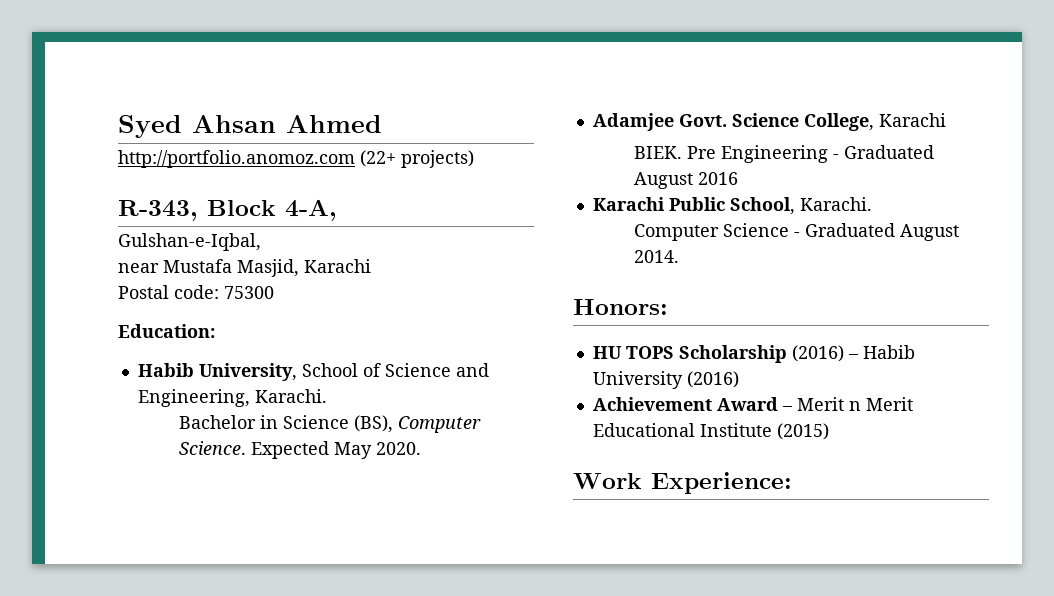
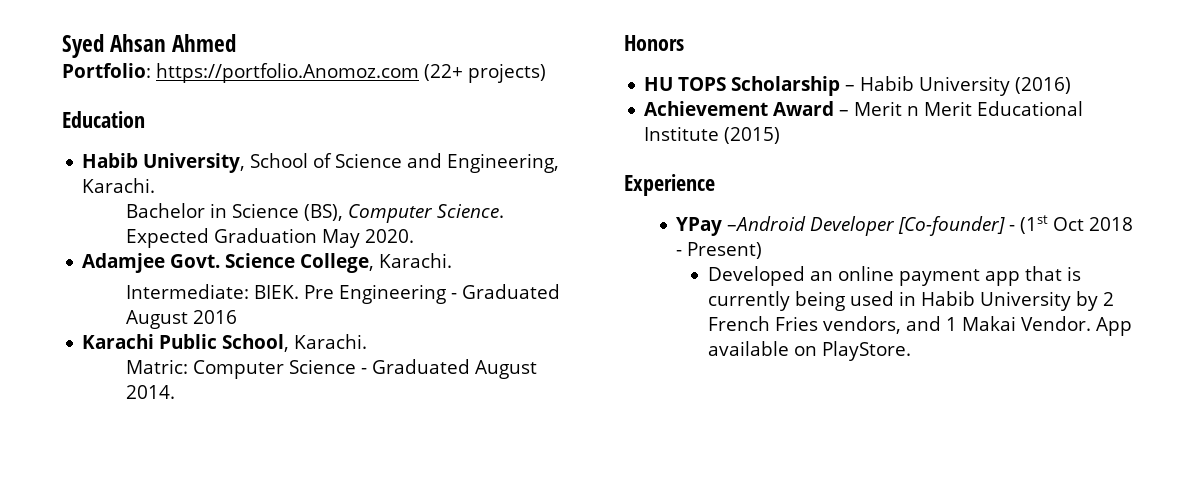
- http://portfolio.anomoz.com (22+ projects)
+ Portfolio: https://portfolio.Anomoz.com (22+ projects)
- R-343, Block 4-A,
- Gulshan-e-Iqbal,
- near Mustafa Masjid, Karachi
- Postal code: 75300
- Education:
+ Education
- Expected May 2020.
+ Expected Graduation May 2020.
- Science College, Karachi
- BIEK.
+ Science College, Karachi.
+ Intermediate: BIEK.
- Computer Science - Graduated August 2014.
+ Matric: Computer Science - Graduated August 2014.
- Honors:
+ Honors
- HU TOPS Scholarship (2016) – Habib University (2016)
+ HU TOPS Scholarship – Habib University (2016)
- Work Experience:
+ Experience
+ YPay –Android Developer [Co-founder] - (1st Oct 2018 - Present)
+ Developed an online payment app that is currently being used in Habib University by 2 French Fries vendors, and 1 Makai Vendor. App available on PlayStore.

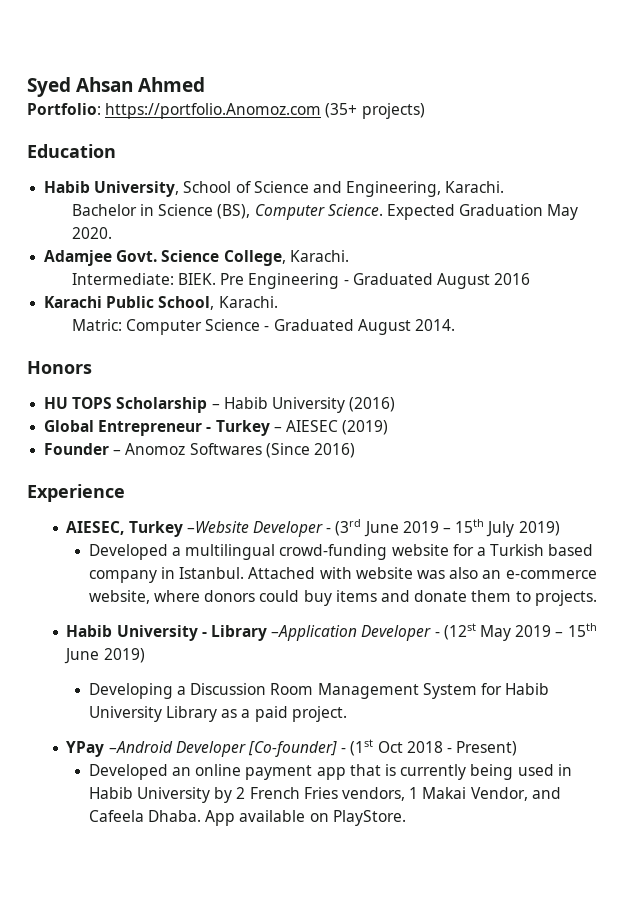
- Portfolio: https://portfolio.Anomoz.com (22+ projects)
+ Portfolio: https://portfolio.Anomoz.com (35+ projects)
- Achievement Award – Merit n Merit Educational Institute (2015)
+ Global Entrepreneur - Turkey – AIESEC (2019)
+ Founder – Anomoz Softwares (Since 2016)
  Experience
+ AIESEC, Turkey –Website Developer - (3rd June 2019 – 15th July 2019)
+ Developed a multilingual crowd-funding website for a Turkish based company in Istanbul. Attached with website was also an e-commerce website, where donors could buy items and donate them to projects.
+ Habib University - Library –Application Developer - (12st May 2019 – 15th June 2019)
+ Developing a Discussion Room Management System for Habib University Library as a paid project.
- Developed an online payment app that is currently being used in Habib University by 2 French Fries vendors, and 1 Makai Vendor.
+ Developed an online payment app that is currently being used in Habib University by 2 French Fries vendors, 1 Makai Vendor, and Cafeela Dhaba.

